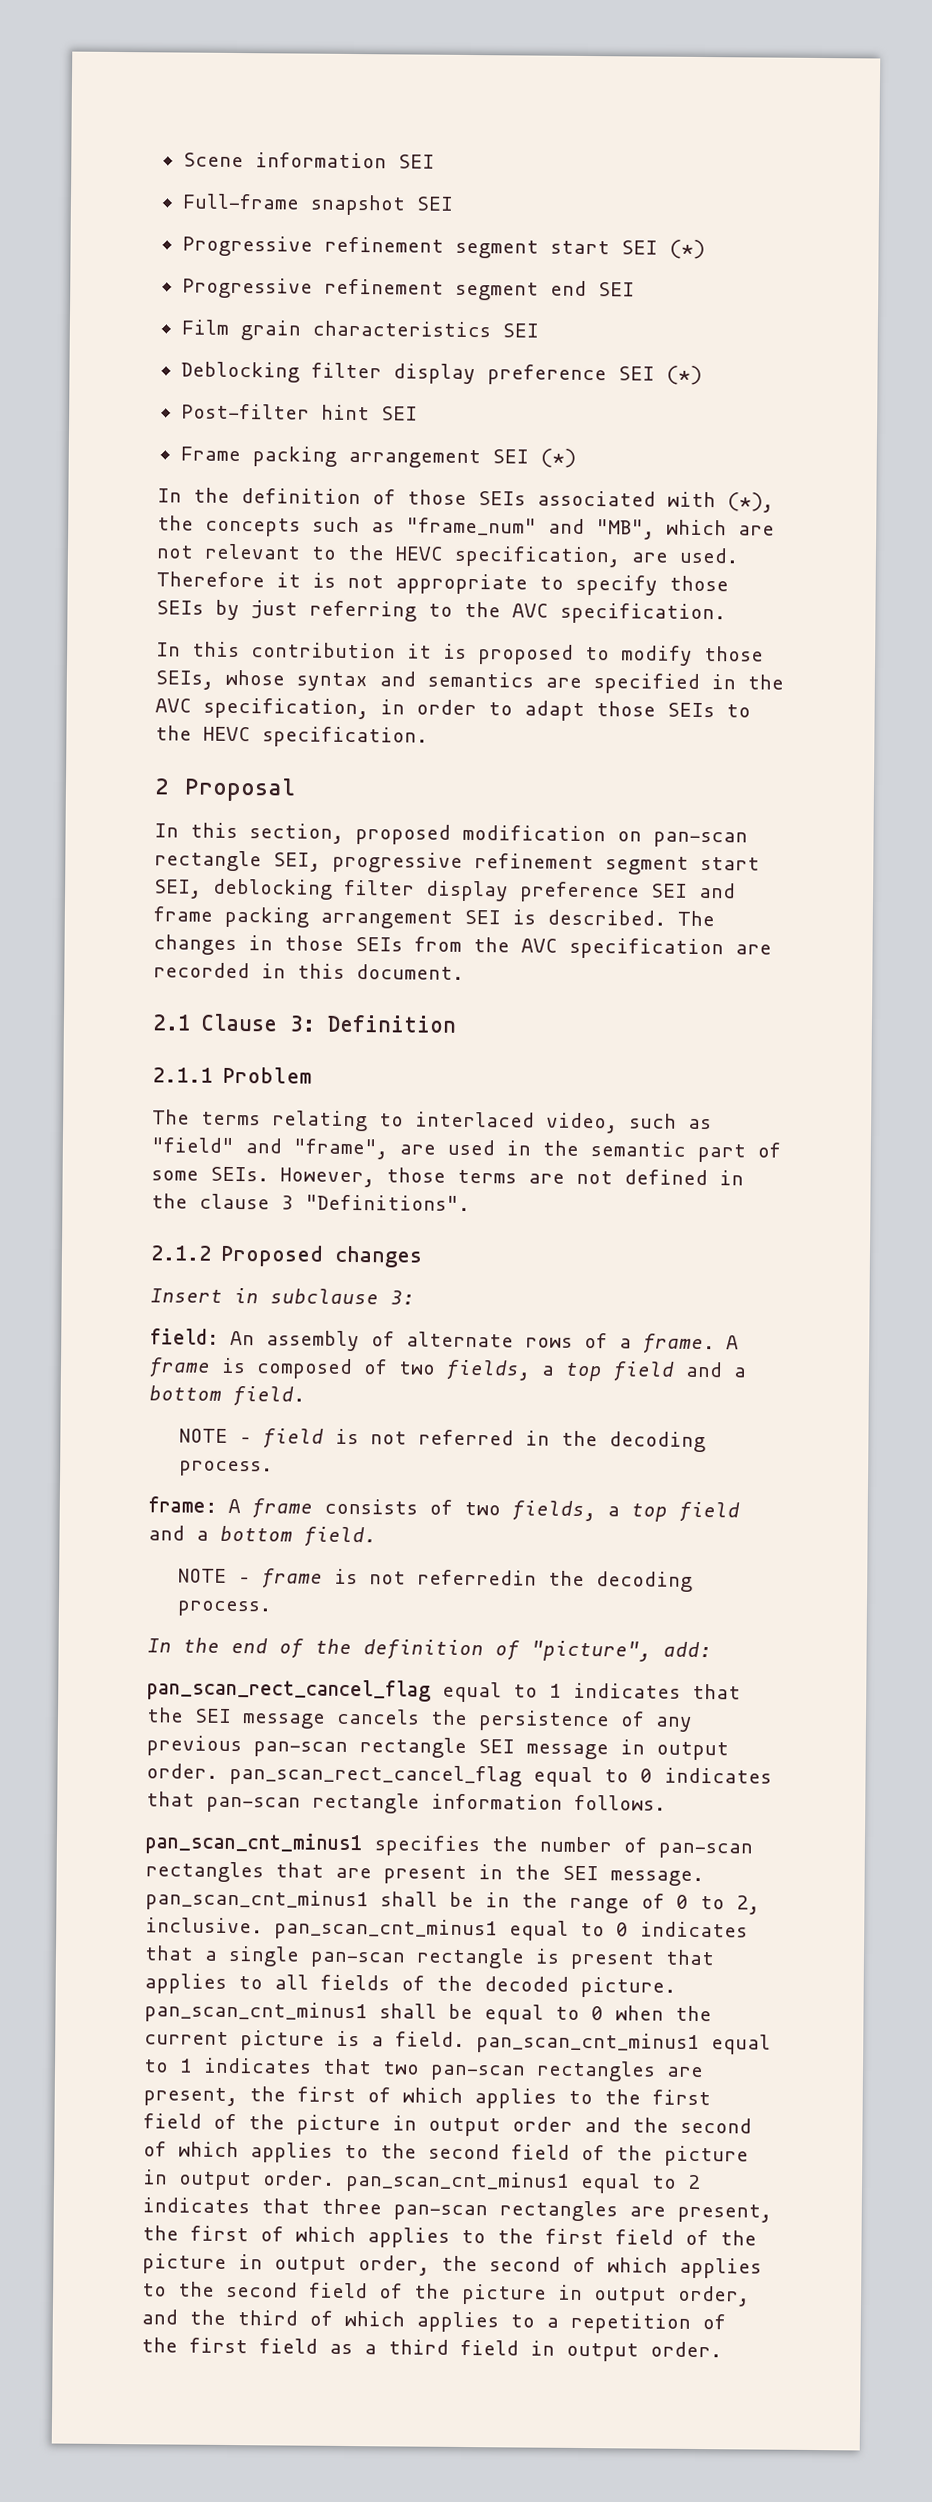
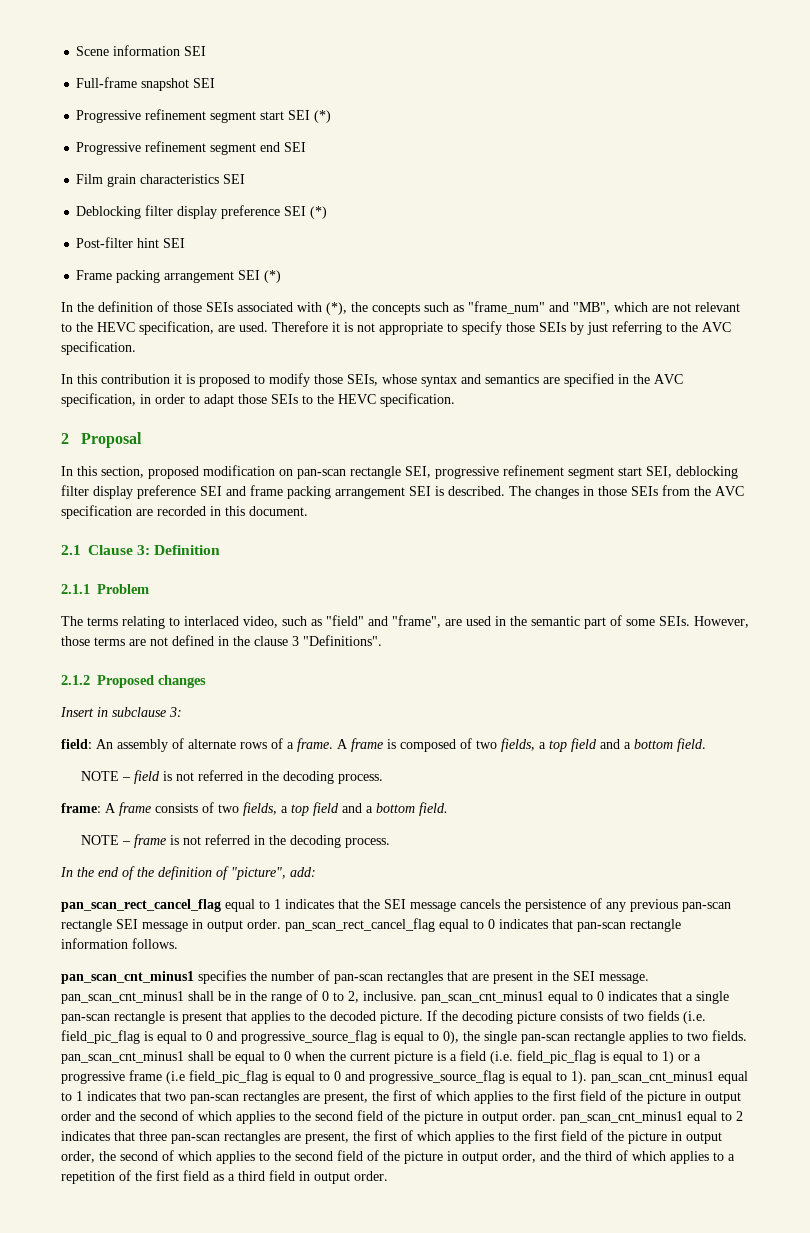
- NOTE – frame is not referredin the decoding process.
+ NOTE – frame is not referred in the decoding process.
- pan_scan_cnt_minus1 specifies the number of pan-scan rectangles that are present in the SEI message. pan_scan_cnt_minus1 shall be in the range of 0 to 2, inclusive. pan_scan_cnt_minus1 equal to 0 indicates that a single pan-scan rectangle is present that applies to all fields of the decoded picture. pan_scan_cnt_minus1 shall be equal to 0 when the current picture is a field. pan_scan_cnt_minus1 equal to 1 indicates that two pan-scan rectangles are present, the first of which applies to the first field of the picture in output order and the second of which applies to the second field of the picture in output order. pan_scan_cnt_minus1 equal to 2 indicates that three pan-scan rectangles are present, the first of which applies to the first field of the picture in output order, the second of which applies to the second field of the picture in output order, and the third of which applies to a repetition of the first field as a third field in output order.
+ pan_scan_cnt_minus1 specifies the number of pan-scan rectangles that are present in the SEI message. pan_scan_cnt_minus1 shall be in the range of 0 to 2, inclusive. pan_scan_cnt_minus1 equal to 0 indicates that a single pan-scan rectangle is present that applies to the decoded picture. If the decoding picture consists of two fields (i.e. field_pic_flag is equal to 0 and progressive_source_flag is equal to 0), the single pan-scan rectangle applies to two fields. pan_scan_cnt_minus1 shall be equal to 0 when the current picture is a field (i.e. field_pic_flag is equal to 1) or a progressive frame (i.e field_pic_flag is equal to 0 and progressive_source_flag is equal to 1). pan_scan_cnt_minus1 equal to 1 indicates that two pan-scan rectangles are present, the first of which applies to the first field of the picture in output order and the second of which applies to the second field of the picture in output order. pan_scan_cnt_minus1 equal to 2 indicates that three pan-scan rectangles are present, the first of which applies to the first field of the picture in output order, the second of which applies to the second field of the picture in output order, and the third of which applies to a repetition of the first field as a third field in output order.

